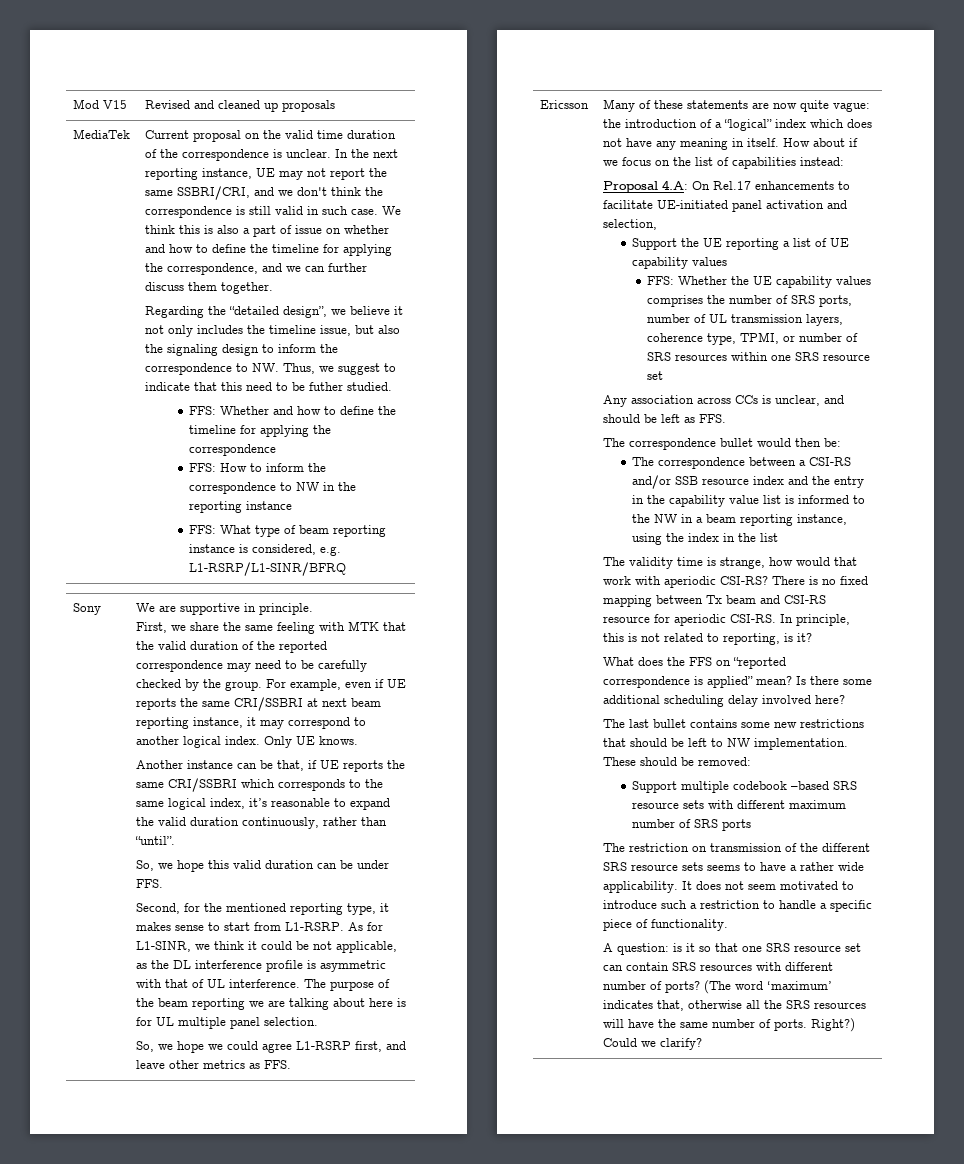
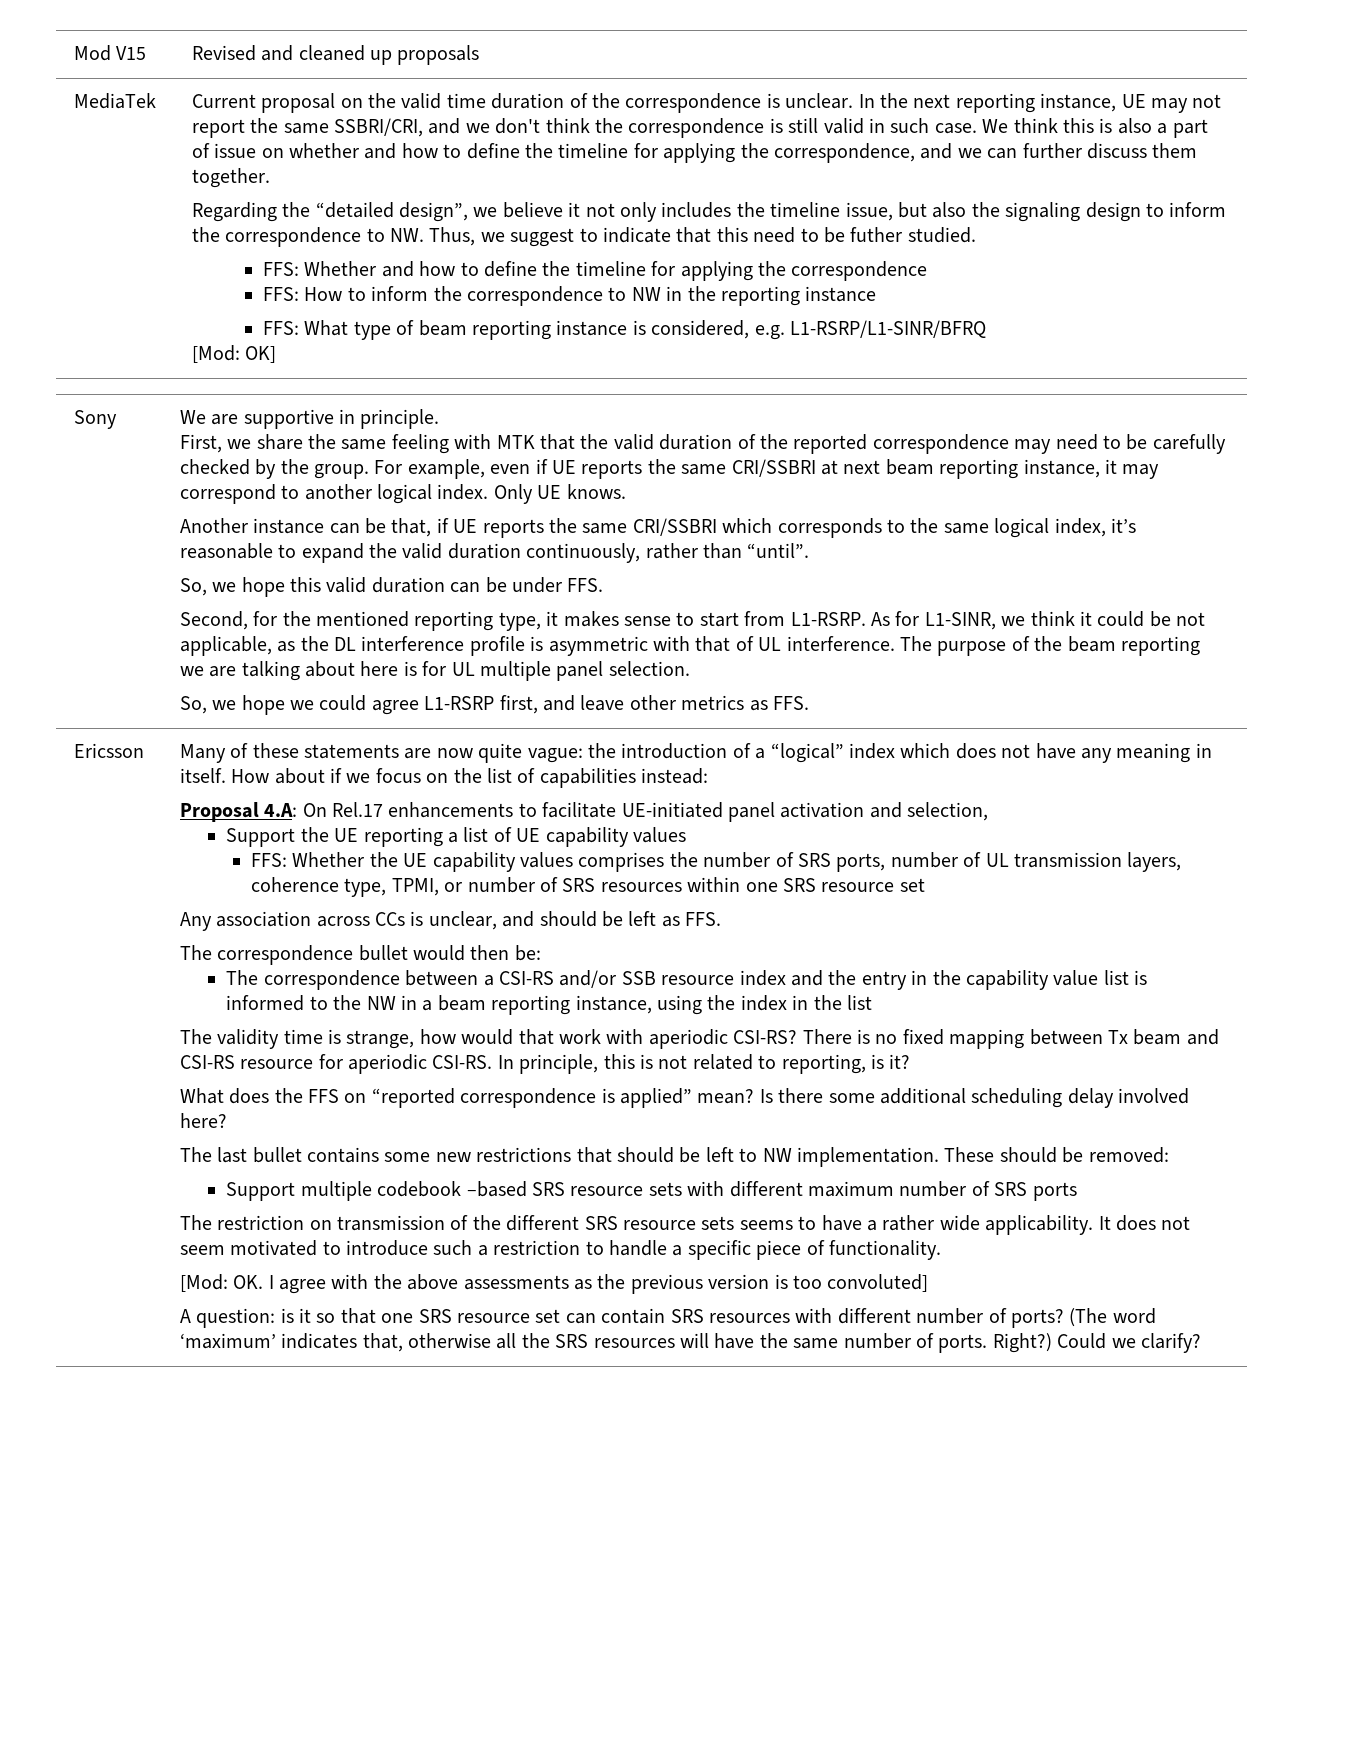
+ [Mod: OK]
+ [Mod: OK. I agree with the above assessments as the previous version is too convoluted]

